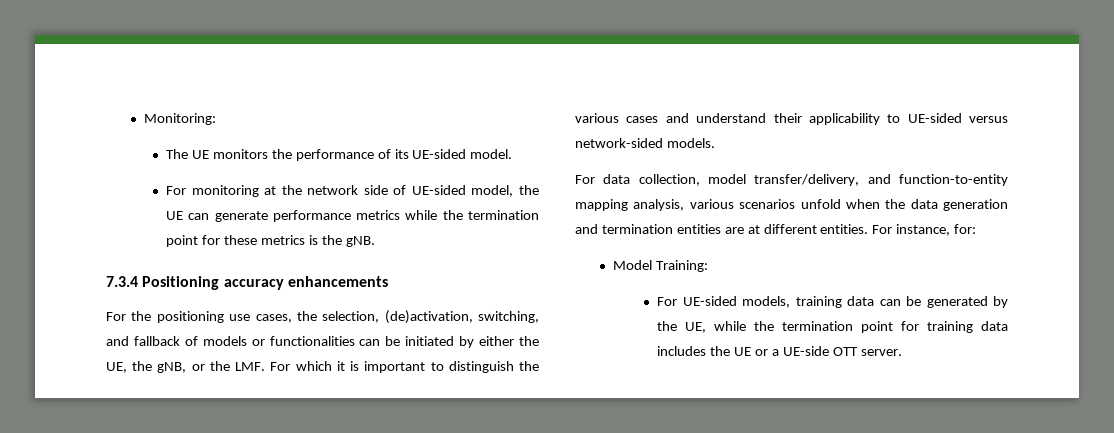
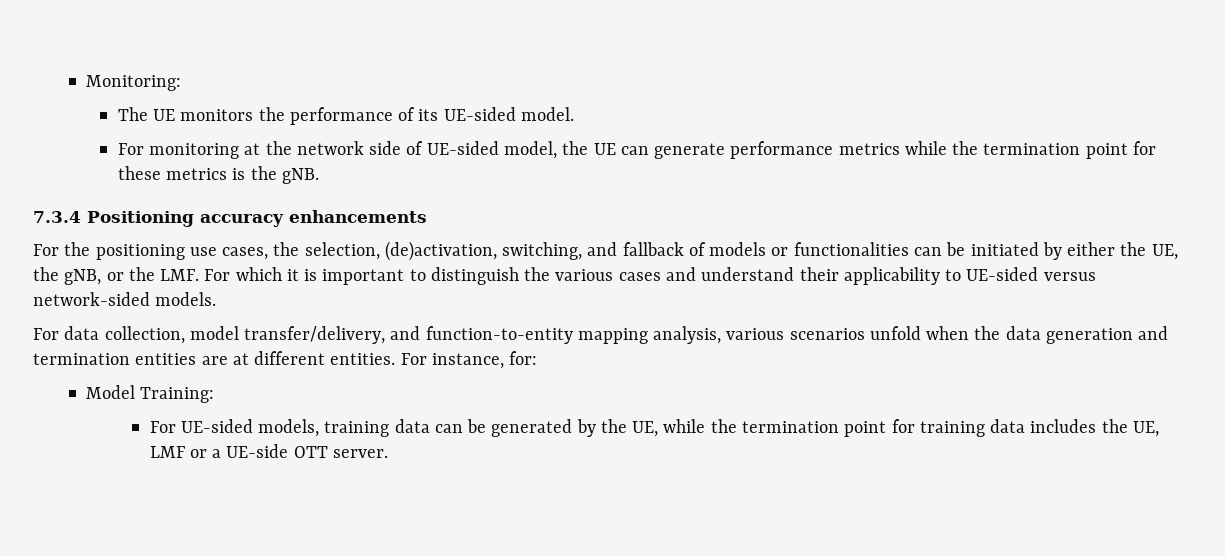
- For UE-sided models, training data can be generated by the UE, while the termination point for training data includes the UE or a UE-side OTT server.
+ For UE-sided models, training data can be generated by the UE, while the termination point for training data includes the UE, LMF or a UE-side OTT server.

